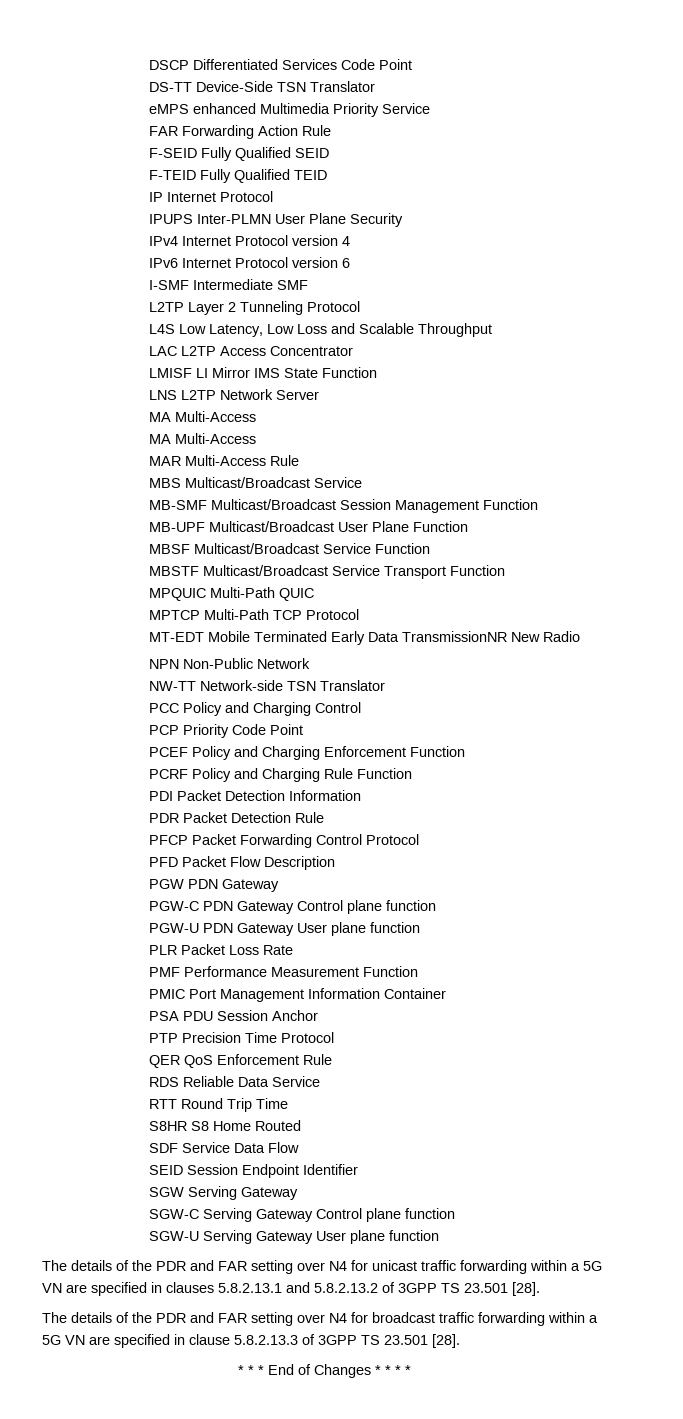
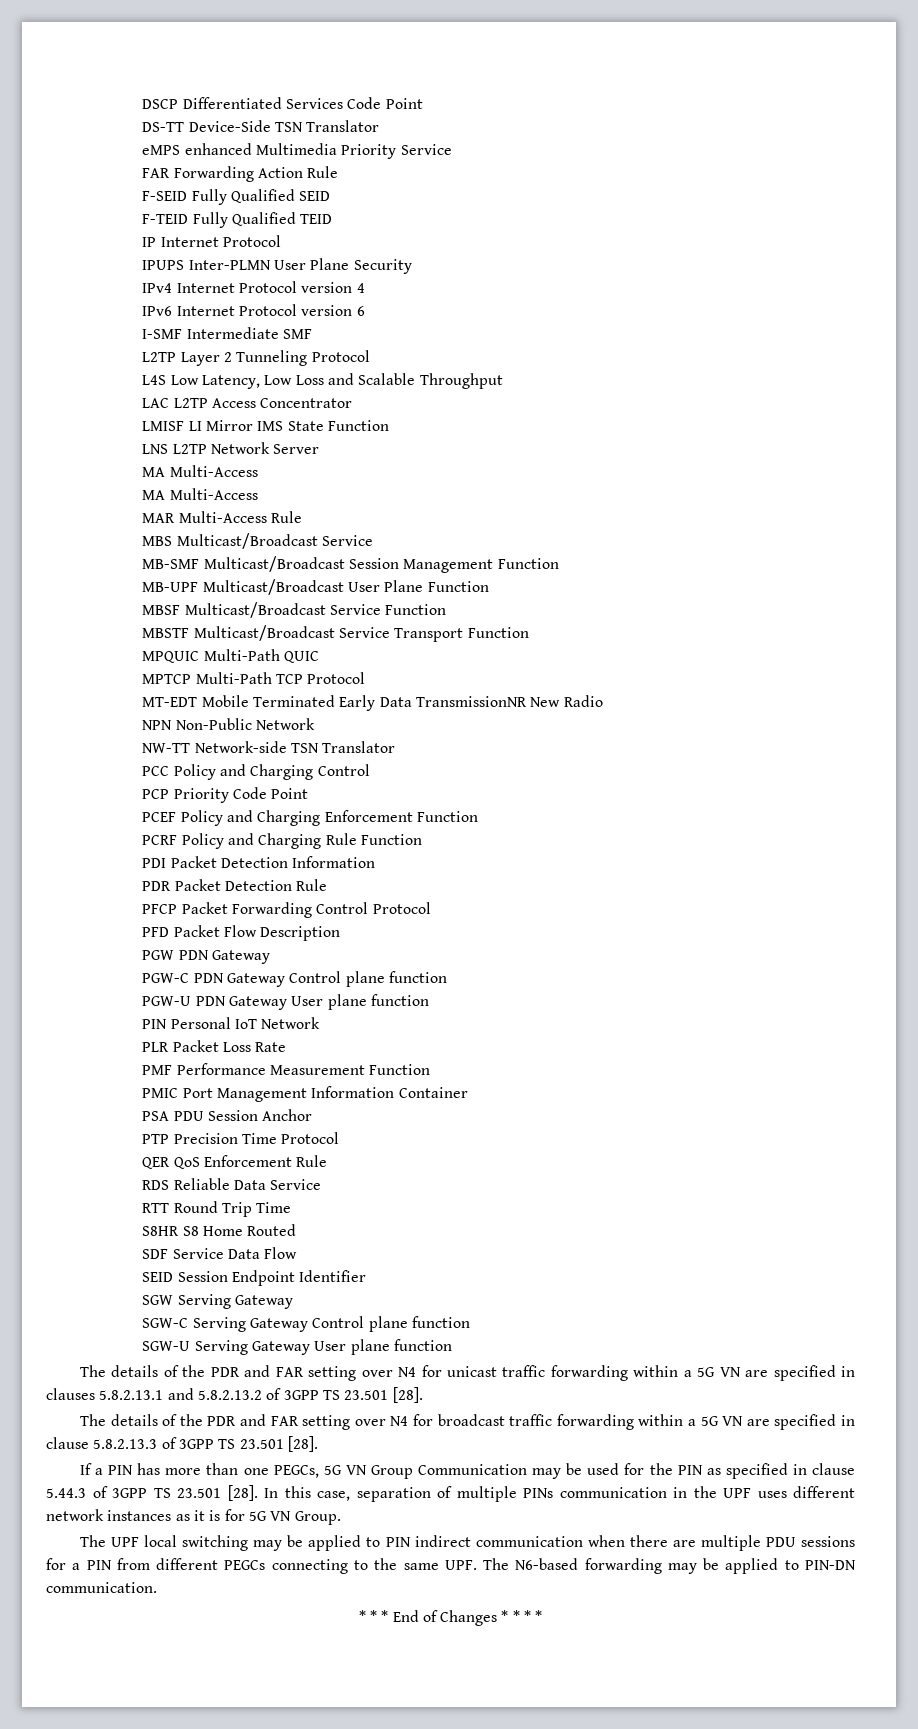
+ PIN Personal IoT Network
+ If a PIN has more than one PEGCs, 5G VN Group Communication may be used for the PIN as specified in clause 5.44.3 of 3GPP TS 23.501 [28]. In this case, separation of multiple PINs communication in the UPF uses different network instances as it is for 5G VN Group.
+ The UPF local switching may be applied to PIN indirect communication when there are multiple PDU sessions for a PIN from different PEGCs connecting to the same UPF. The N6-based forwarding may be applied to PIN-DN communication.

